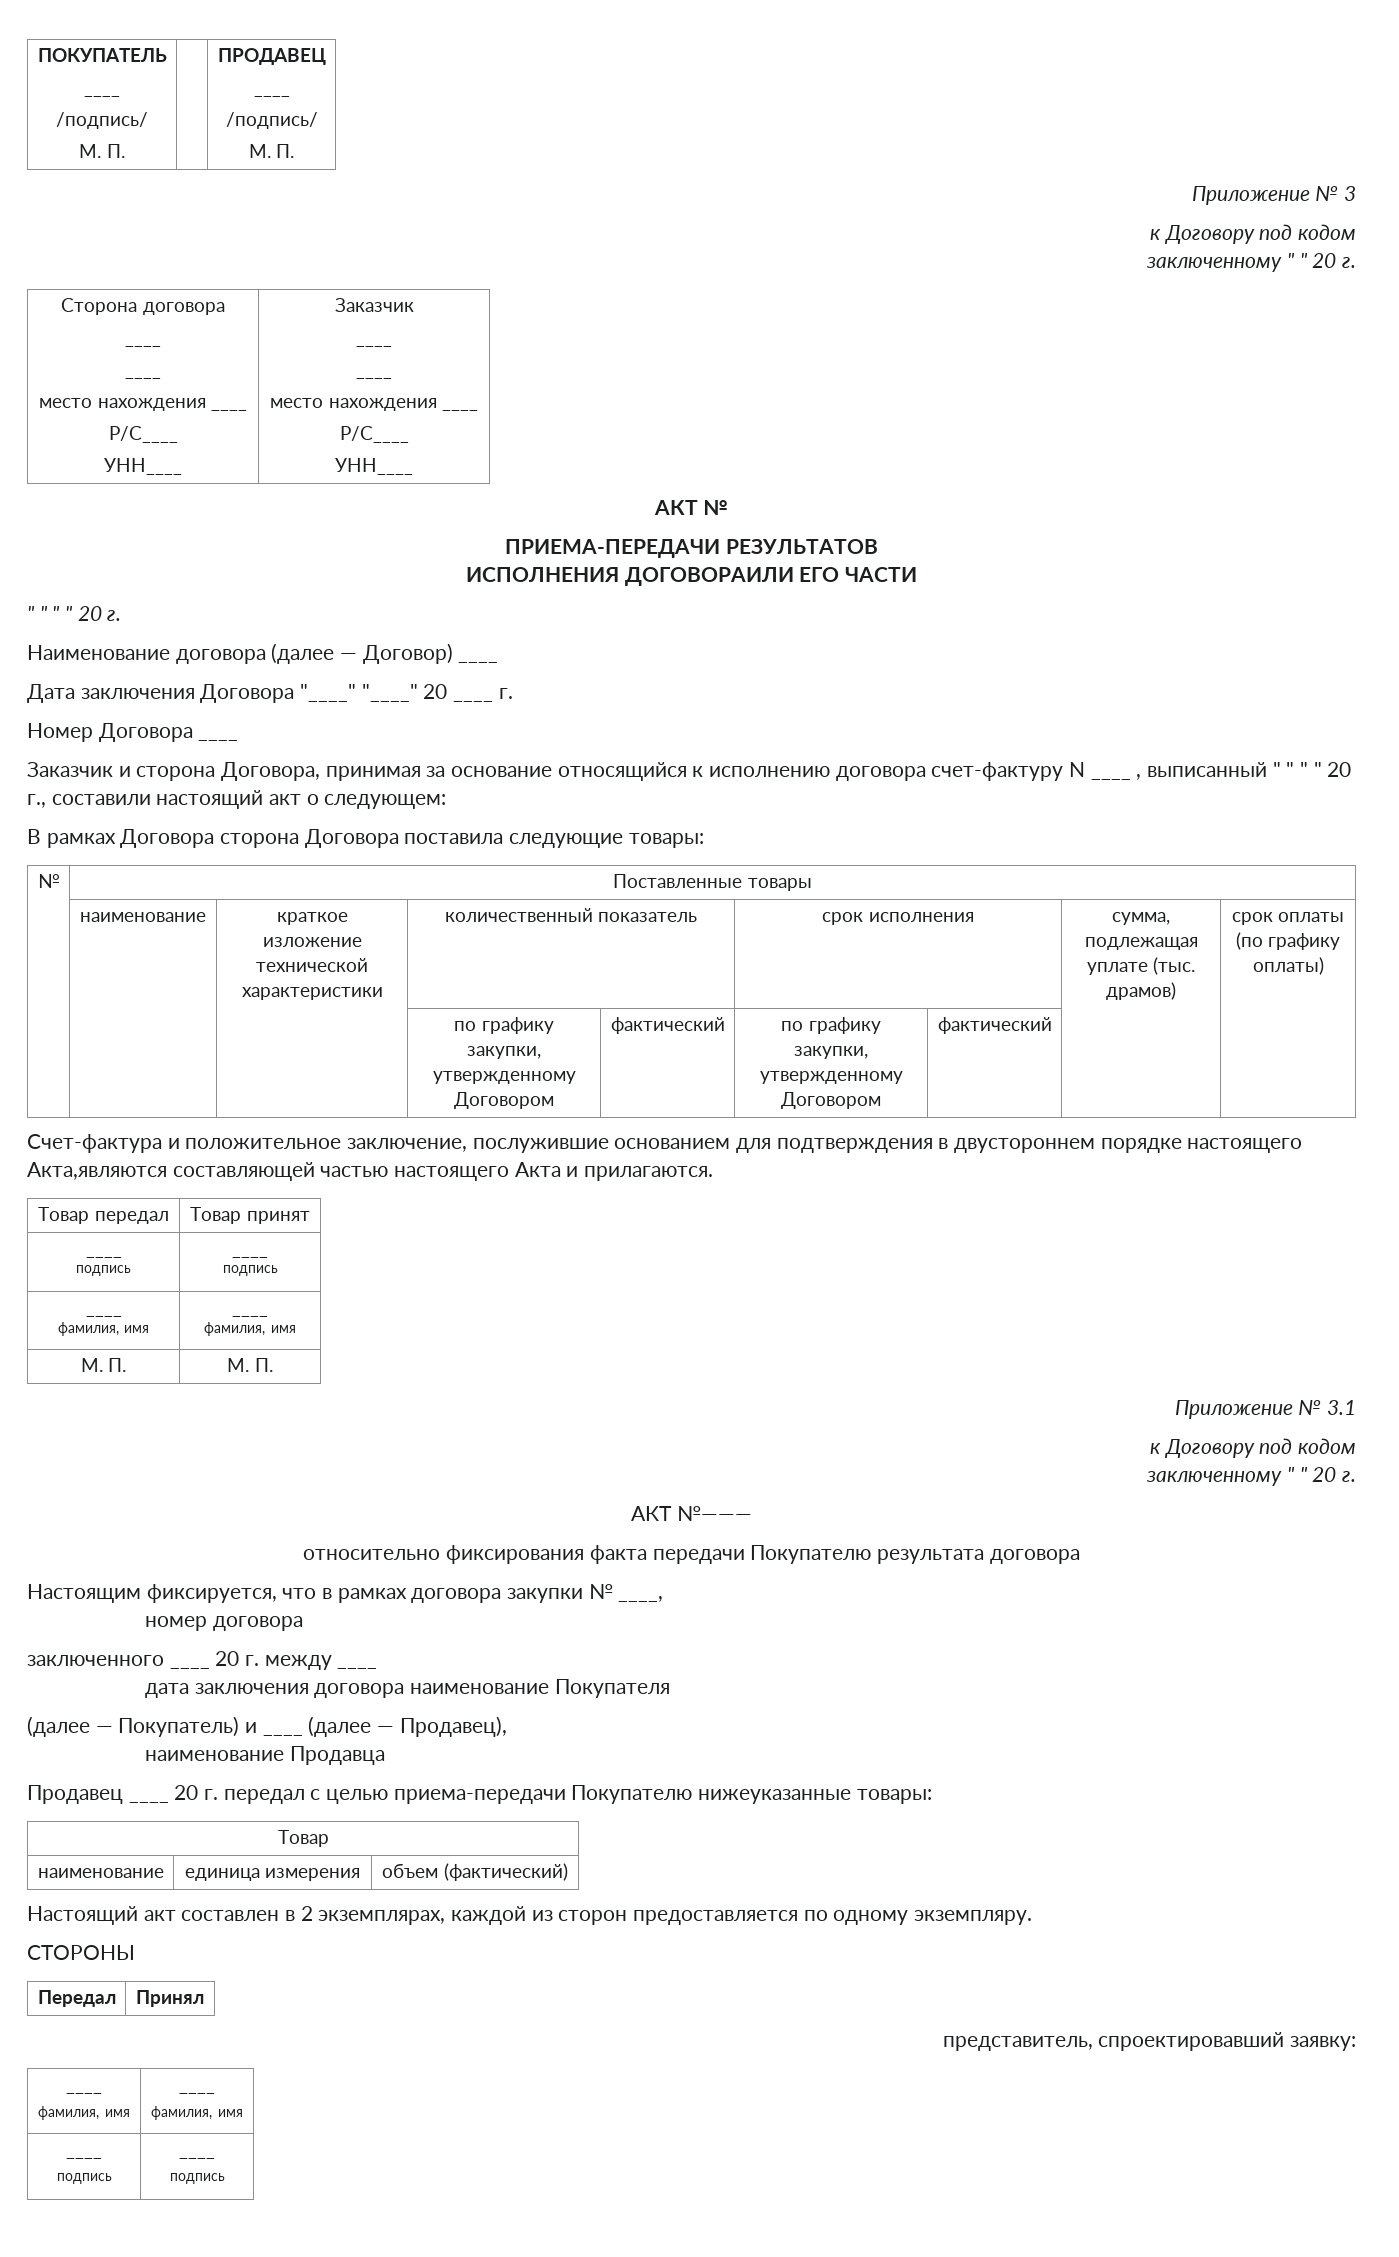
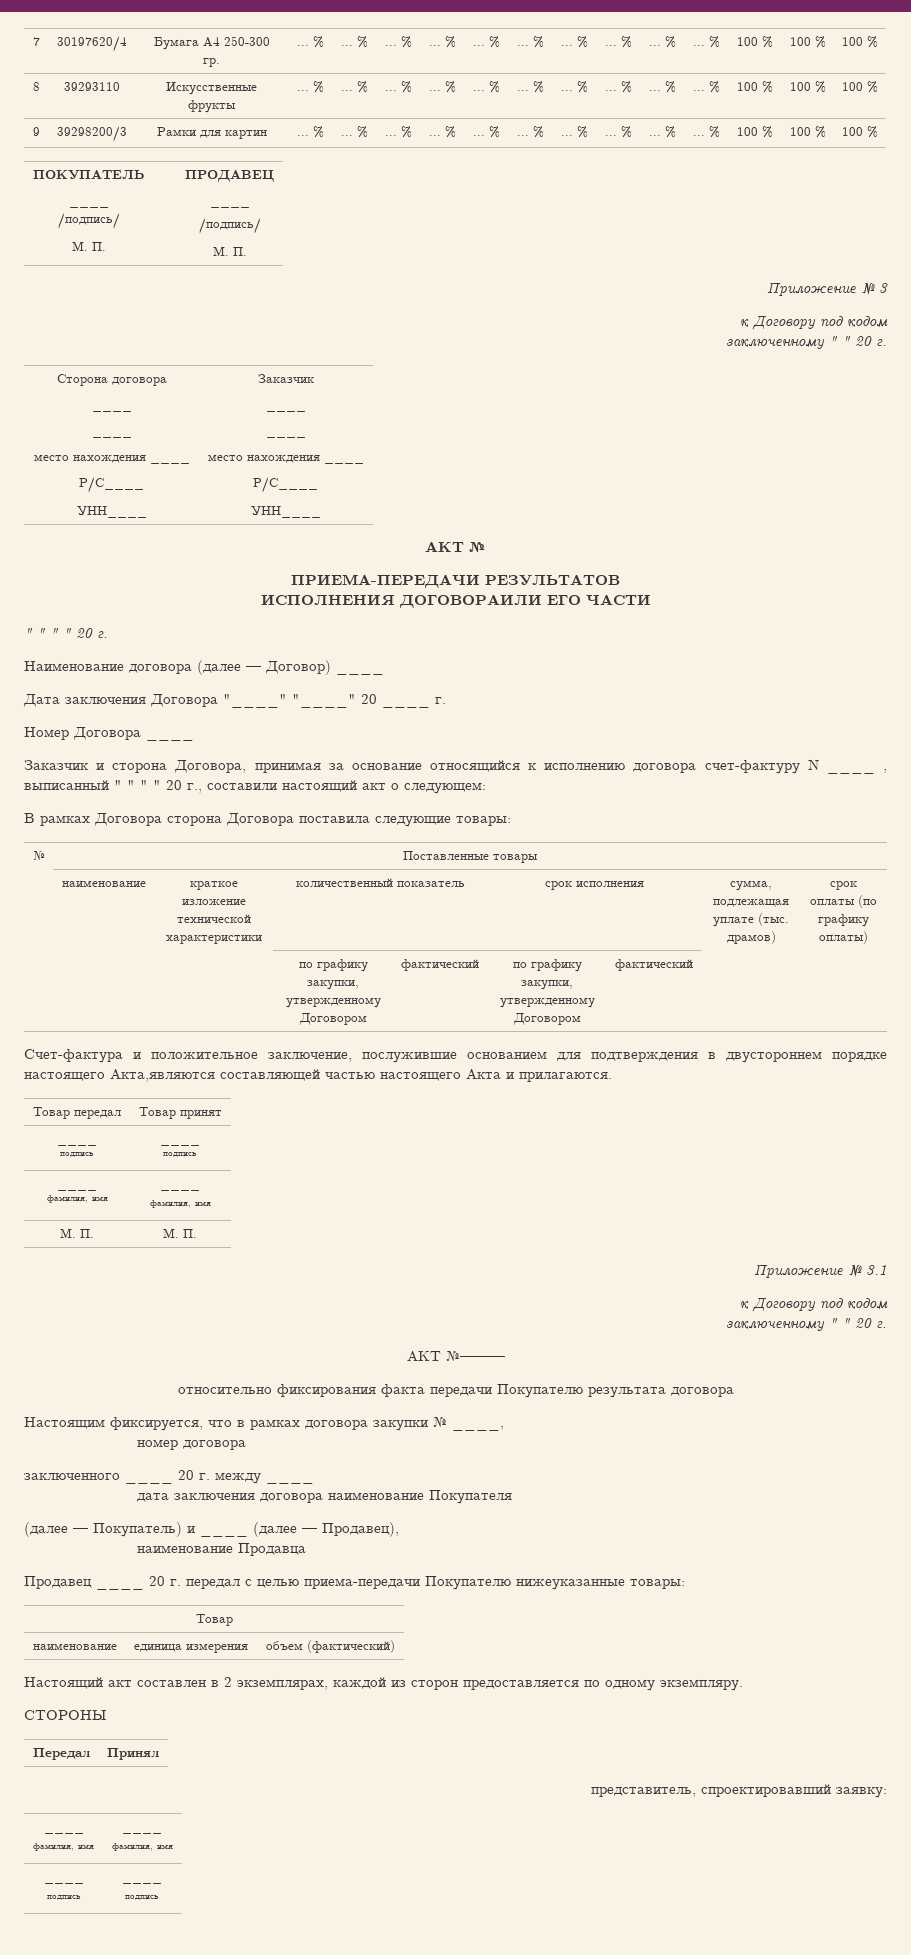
+ 7 | 30197620/4 | Бумага А4 250-300 гр. | ... % | ... % | ... % | ... % | ... % | ... % | ... % | ... % | ... % | ... % | 100 % | 100 % | 100 %
+ 8 | 39293110 | Искусственные фрукты | ... % | ... % | ... % | ... % | ... % | ... % | ... % | ... % | ... % | ... % | 100 % | 100 % | 100 %
+ 9 | 39298200/3 | Рамки для картин | ... % | ... % | ... % | ... % | ... % | ... % | ... % | ... % | ... % | ... % | 100 % | 100 % | 100 %

